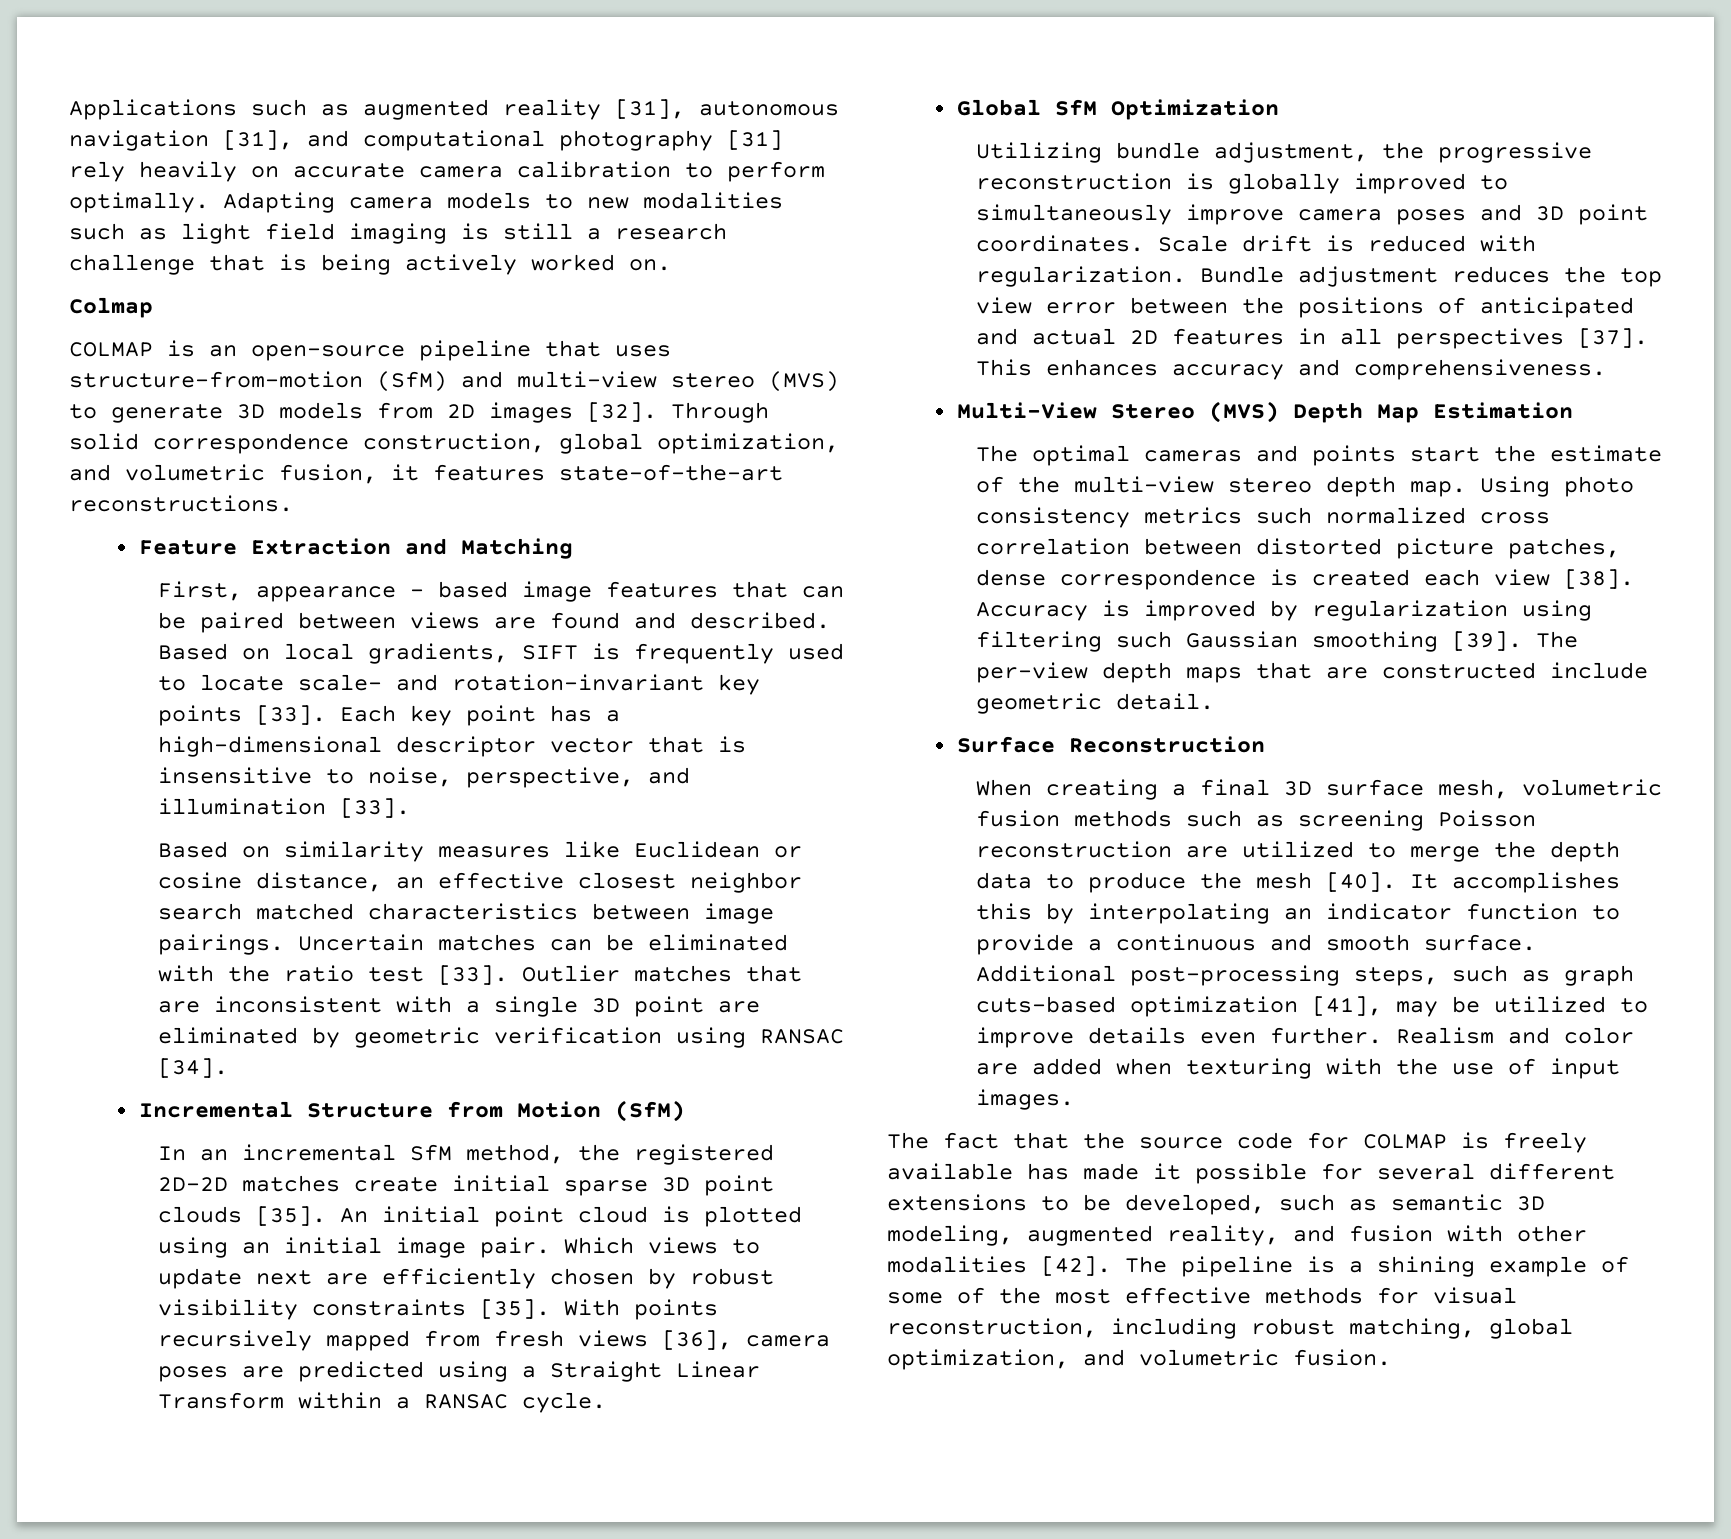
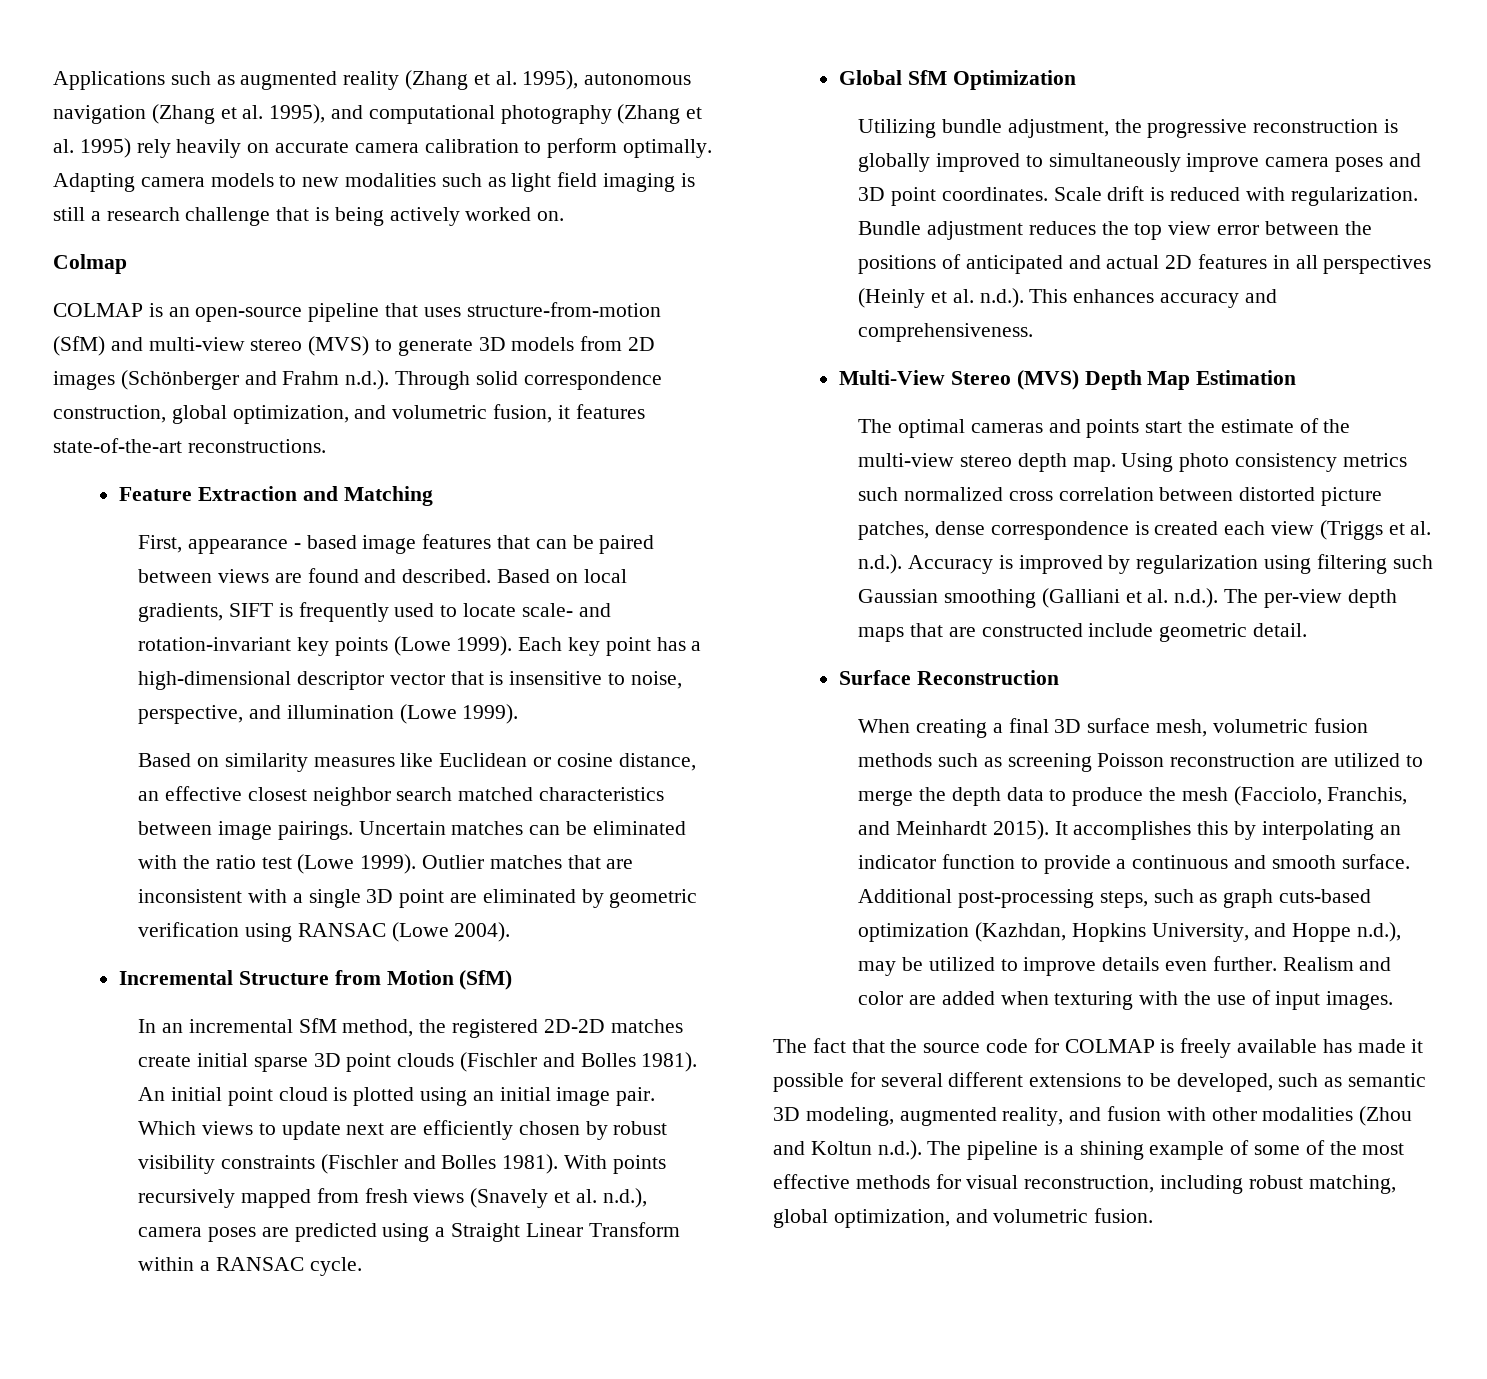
- Applications such as augmented reality [31], autonomous navigation [31], and computational photography [31] rely heavily on accurate camera calibration to perform optimally.
+ Applications such as augmented reality (Zhang et al. 1995), autonomous navigation (Zhang et al. 1995), and computational photography (Zhang et al. 1995) rely heavily on accurate camera calibration to perform optimally.
- COLMAP is an open-source pipeline that uses structure-from-motion (SfM) and multi-view stereo (MVS) to generate 3D models from 2D images [32]. Through solid correspondence construction, global optimization, and volumetric fusion, it features state-of-the-art reconstructions.
+ COLMAP is an open-source pipeline that uses structure-from-motion (SfM) and multi-view stereo (MVS) to generate 3D models from 2D images (Schönberger and Frahm n.d.). Through solid correspondence construction, global optimization, and volumetric fusion, it features state-of-the-art reconstructions.
- Based on local gradients, SIFT is frequently used to locate scale- and rotation-invariant key points [33].
+ Based on local gradients, SIFT is frequently used to locate scale- and rotation-invariant key points (Lowe 1999).
- Each key point has a high-dimensional descriptor vector that is insensitive to noise, perspective, and illumination [33].
+ Each key point has a high-dimensional descriptor vector that is insensitive to noise, perspective, and illumination (Lowe 1999).
- Uncertain matches can be eliminated with the ratio test [33].
+ Uncertain matches can be eliminated with the ratio test (Lowe 1999).
- Outlier matches that are inconsistent with a single 3D point are eliminated by geometric verification using RANSAC [34].
+ Outlier matches that are inconsistent with a single 3D point are eliminated by geometric verification using RANSAC (Lowe 2004).
- In an incremental SfM method, the registered 2D-2D matches create initial sparse 3D point clouds [35].
+ In an incremental SfM method, the registered 2D-2D matches create initial sparse 3D point clouds (Fischler and Bolles 1981).
- Which views to update next are efficiently chosen by robust visibility constraints [35].
+ Which views to update next are efficiently chosen by robust visibility constraints (Fischler and Bolles 1981).
- With points recursively mapped from fresh views [36], camera poses are predicted using a Straight Linear Transform within a RANSAC cycle.
+ With points recursively mapped from fresh views (Snavely et al. n.d.), camera poses are predicted using a Straight Linear Transform within a RANSAC cycle.
- Bundle adjustment reduces the top view error between the positions of anticipated and actual 2D features in all perspectives [37]. This enhances accuracy and comprehensiveness.
+ Bundle adjustment reduces the top view error between the positions of anticipated and actual 2D features in all perspectives (Heinly et al. n.d.). This enhances accuracy and comprehensiveness.
- Using photo consistency metrics such normalized cross correlation between distorted picture patches, dense correspondence is created each view [38]. Accuracy is improved by regularization using filtering such Gaussian smoothing [39]. The per-view depth maps that are constructed include geometric detail.
+ Using photo consistency metrics such normalized cross correlation between distorted picture patches, dense correspondence is created each view (Triggs et al. n.d.). Accuracy is improved by regularization using filtering such Gaussian smoothing (Galliani et al. n.d.). The per-view depth maps that are constructed include geometric detail.
- When creating a final 3D surface mesh, volumetric fusion methods such as screening Poisson reconstruction are utilized to merge the depth data to produce the mesh [40].
+ When creating a final 3D surface mesh, volumetric fusion methods such as screening Poisson reconstruction are utilized to merge the depth data to produce the mesh (Facciolo, Franchis, and Meinhardt 2015).
- Additional post-processing steps, such as graph cuts-based optimization [41], may be utilized to improve details even further.
+ Additional post-processing steps, such as graph cuts-based optimization (Kazhdan, Hopkins University, and Hoppe n.d.), may be utilized to improve details even further.
- The fact that the source code for COLMAP is freely available has made it possible for several different extensions to be developed, such as semantic 3D modeling, augmented reality, and fusion with other modalities [42]. The pipeline is a shining example of some of the most effective methods for visual reconstruction, including robust matching, global optimization, and volumetric fusion.
+ The fact that the source code for COLMAP is freely available has made it possible for several different extensions to be developed, such as semantic 3D modeling, augmented reality, and fusion with other modalities (Zhou and Koltun n.d.). The pipeline is a shining example of some of the most effective methods for visual reconstruction, including robust matching, global optimization, and volumetric fusion.

